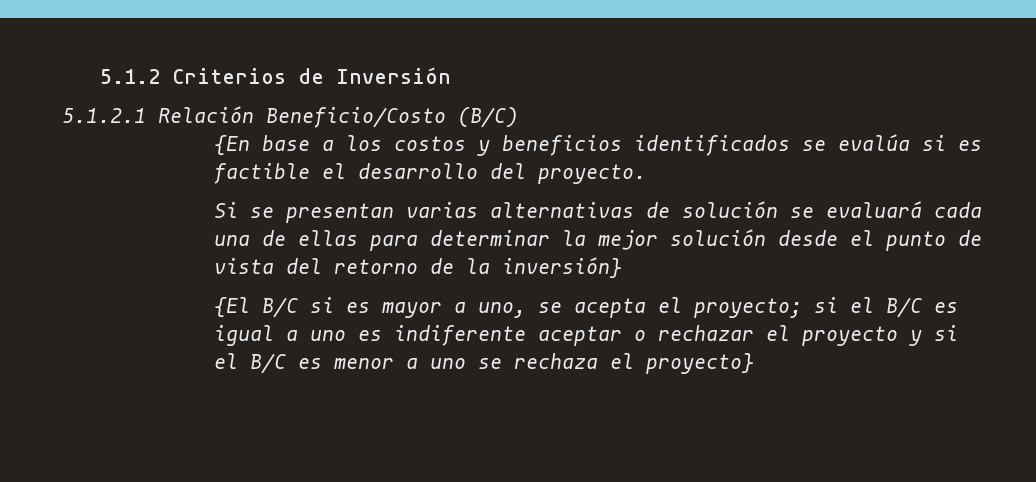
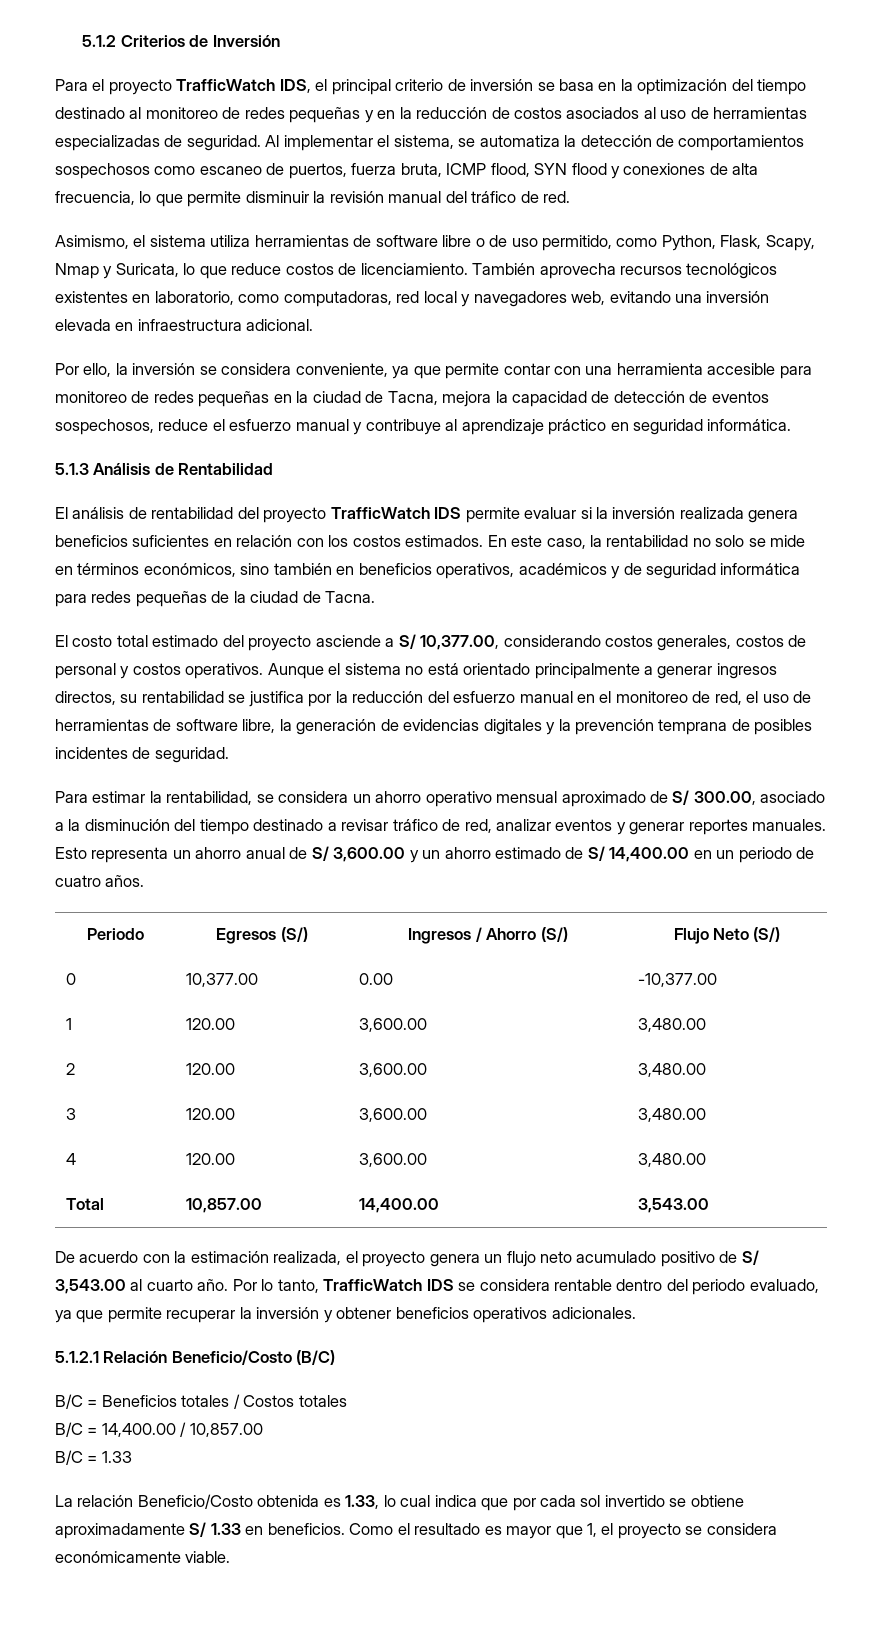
+ Para el proyecto TrafficWatch IDS, el principal criterio de inversión se basa en la optimización del tiempo destinado al monitoreo de redes pequeñas y en la reducción de costos asociados al uso de herramientas especializadas de seguridad. Al implementar el sistema, se automatiza la detección de comportamientos sospechosos como escaneo de puertos, fuerza bruta, ICMP flood, SYN flood y conexiones de alta frecuencia, lo que permite disminuir la revisión manual del tráfico de red.
+ Asimismo, el sistema utiliza herramientas de software libre o de uso permitido, como Python, Flask, Scapy, Nmap y Suricata, lo que reduce costos de licenciamiento. También aprovecha recursos tecnológicos existentes en laboratorio, como computadoras, red local y navegadores web, evitando una inversión elevada en infraestructura adicional.
+ Por ello, la inversión se considera conveniente, ya que permite contar con una herramienta accesible para monitoreo de redes pequeñas en la ciudad de Tacna, mejora la capacidad de detección de eventos sospechosos, reduce el esfuerzo manual y contribuye al aprendizaje práctico en seguridad informática.
+ 5.1.3 Análisis de Rentabilidad
+ El análisis de rentabilidad del proyecto TrafficWatch IDS permite evaluar si la inversión realizada genera beneficios suficientes en relación con los costos estimados. En este caso, la rentabilidad no solo se mide en términos económicos, sino también en beneficios operativos, académicos y de seguridad informática para redes pequeñas de la ciudad de Tacna.
+ El costo total estimado del proyecto asciende a S/ 10,377.00, considerando costos generales, costos de personal y costos operativos. Aunque el sistema no está orientado principalmente a generar ingresos directos, su rentabilidad se justifica por la reducción del esfuerzo manual en el monitoreo de red, el uso de herramientas de software libre, la generación de evidencias digitales y la prevención temprana de posibles incidentes de seguridad.
+ Para estimar la rentabilidad, se considera un ahorro operativo mensual aproximado de S/ 300.00, asociado a la disminución del tiempo destinado a revisar tráfico de red, analizar eventos y generar reportes manuales. Esto representa un ahorro anual de S/ 3,600.00 y un ahorro estimado de S/ 14,400.00 en un periodo de cuatro años.
+ Periodo | Egresos (S/) | Ingresos / Ahorro (S/) | Flujo Neto (S/)
+ 0 | 10,377.00 | 0.00 | -10,377.00
+ 1 | 120.00 | 3,600.00 | 3,480.00
+ 2 | 120.00 | 3,600.00 | 3,480.00
+ 3 | 120.00 | 3,600.00 | 3,480.00
+ 4 | 120.00 | 3,600.00 | 3,480.00
+ Total | 10,857.00 | 14,400.00 | 3,543.00
+ De acuerdo con la estimación realizada, el proyecto genera un flujo neto acumulado positivo de S/ 3,543.00 al cuarto año. Por lo tanto, TrafficWatch IDS se considera rentable dentro del periodo evaluado, ya que permite recuperar la inversión y obtener beneficios operativos adicionales.
  5.1.2.1 Relación Beneficio/Costo (B/C)
- {En base a los costos y beneficios identificados se evalúa si es factible el desarrollo del proyecto.
- Si se presentan varias alternativas de solución se evaluará cada una de ellas para determinar la mejor solución desde el punto de vista del retorno de la inversión}
- {El B/C si es mayor a uno, se acepta el proyecto; si el B/C es igual a uno es indiferente aceptar o rechazar el proyecto y si el B/C es menor a uno se rechaza el proyecto}
+ B/C = Beneficios totales / Costos totales
+ B/C = 14,400.00 / 10,857.00
+ B/C = 1.33
+ La relación Beneficio/Costo obtenida es 1.33, lo cual indica que por cada sol invertido se obtiene aproximadamente S/ 1.33 en beneficios. Como el resultado es mayor que 1, el proyecto se considera económicamente viable.

